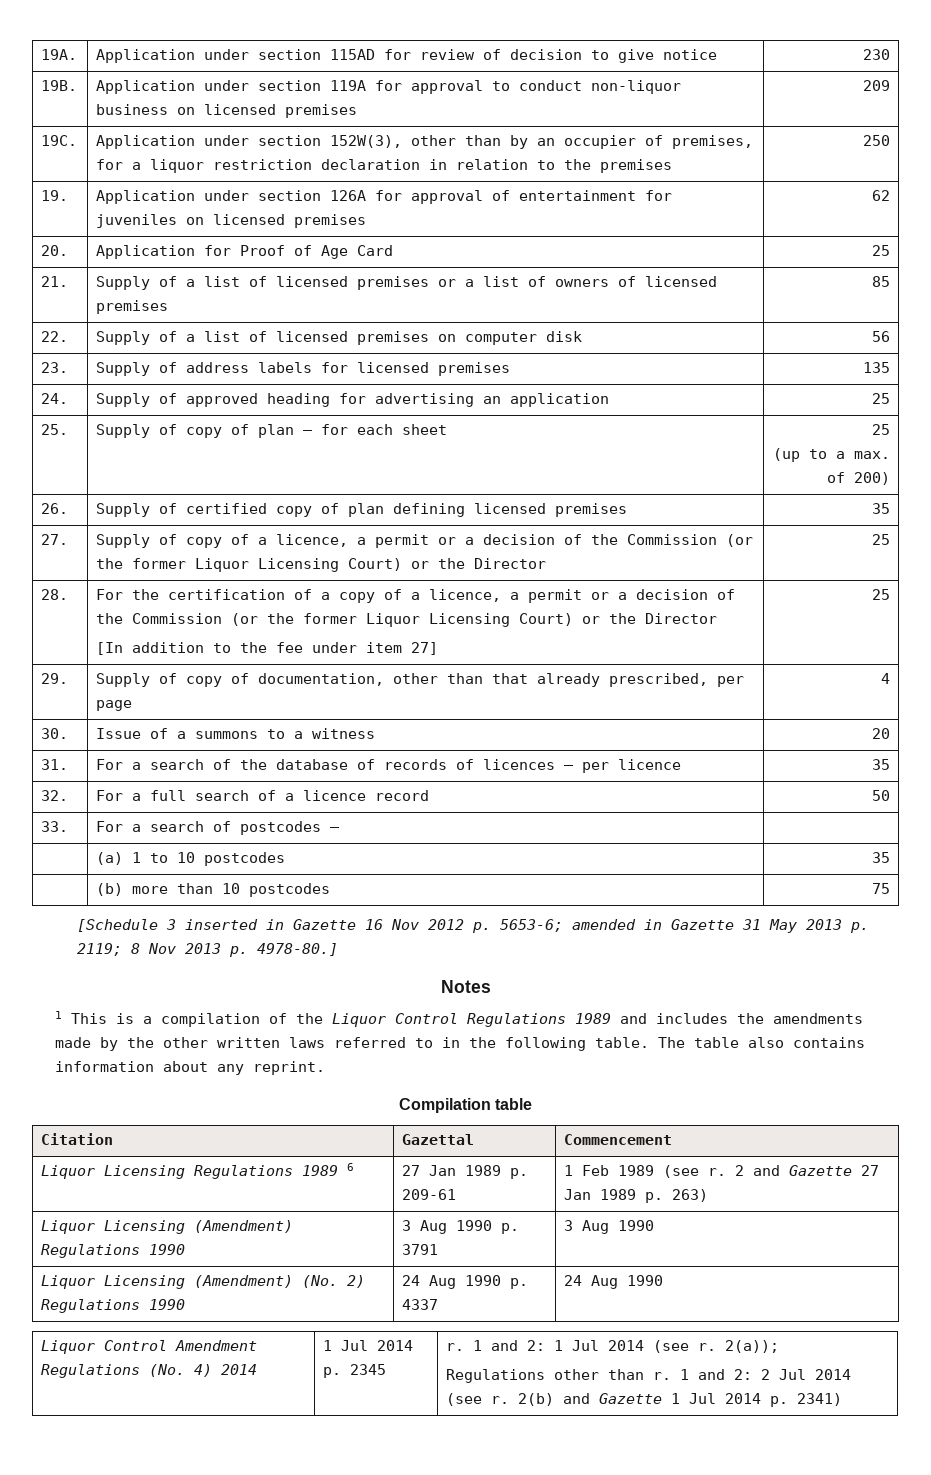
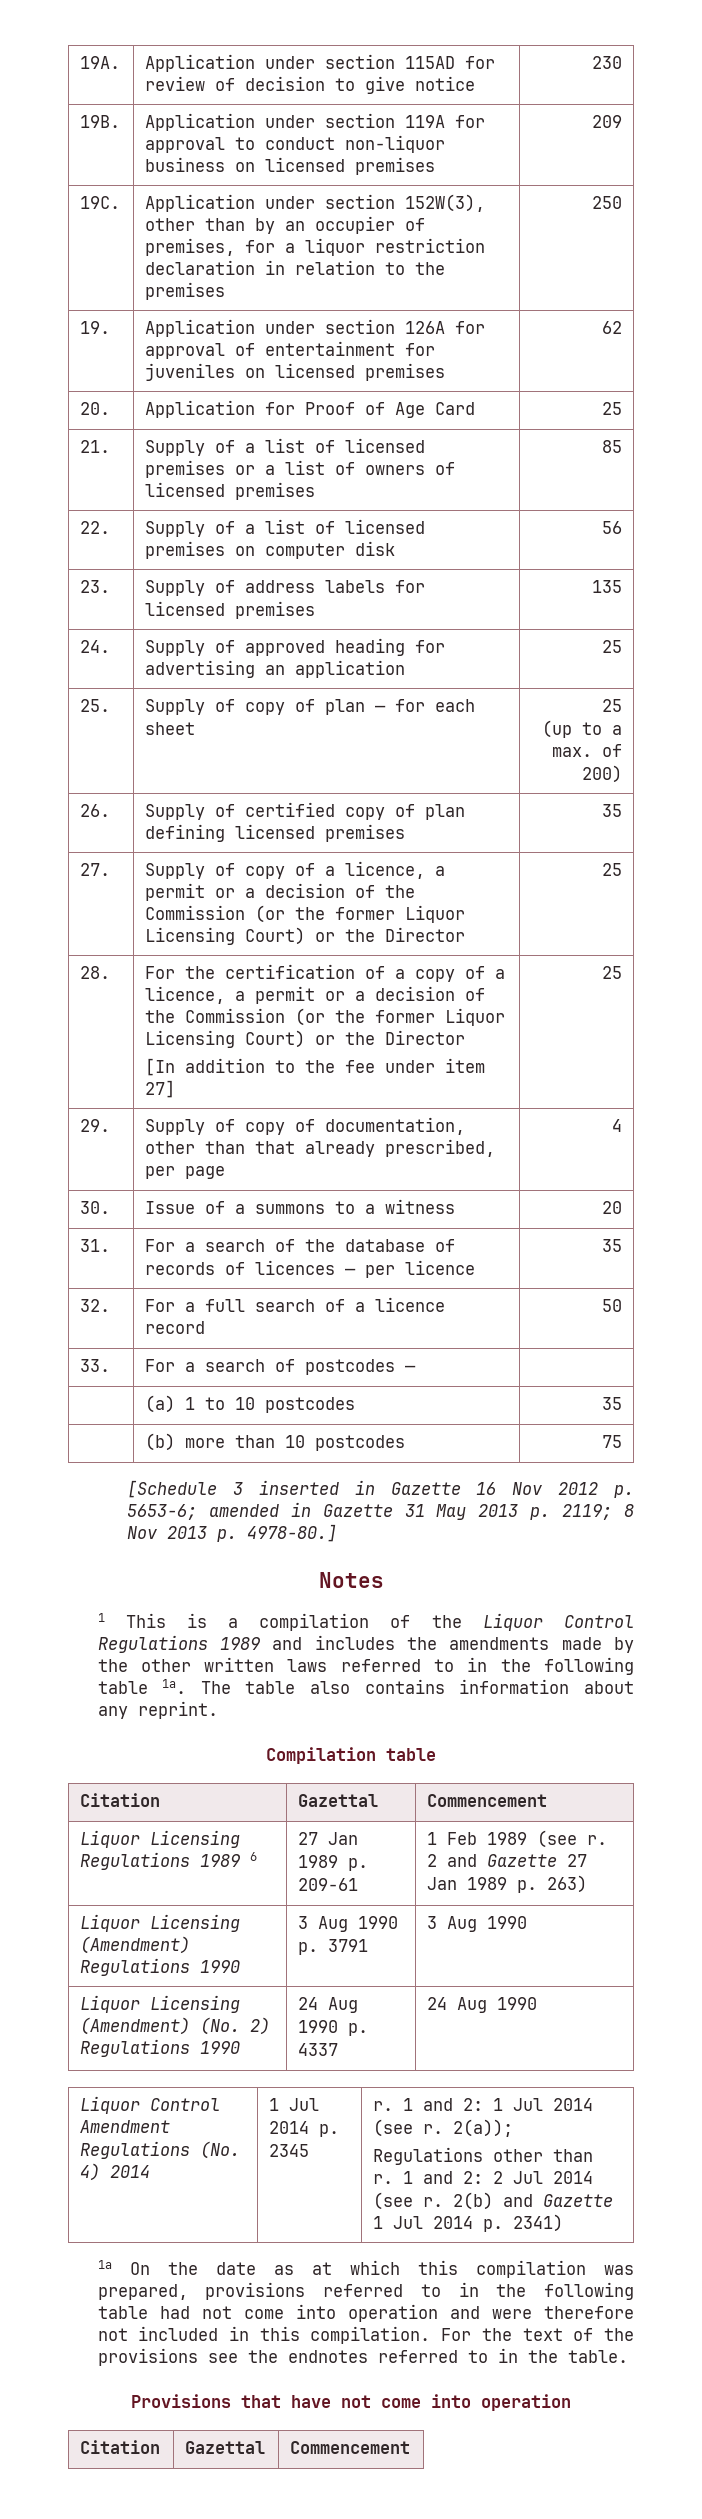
- 1 This is a compilation of the Liquor Control Regulations 1989 and includes the amendments made by the other written laws referred to in the following table.
+ 1 This is a compilation of the Liquor Control Regulations 1989 and includes the amendments made by the other written laws referred to in the following table 1a.
+ 1a On the date as at which this compilation was prepared, provisions referred to in the following table had not come into operation and were therefore not included in this compilation. For the text of the provisions see the endnotes referred to in the table.
+ Provisions that have not come into operation
+ Citation | Gazettal | Commencement

